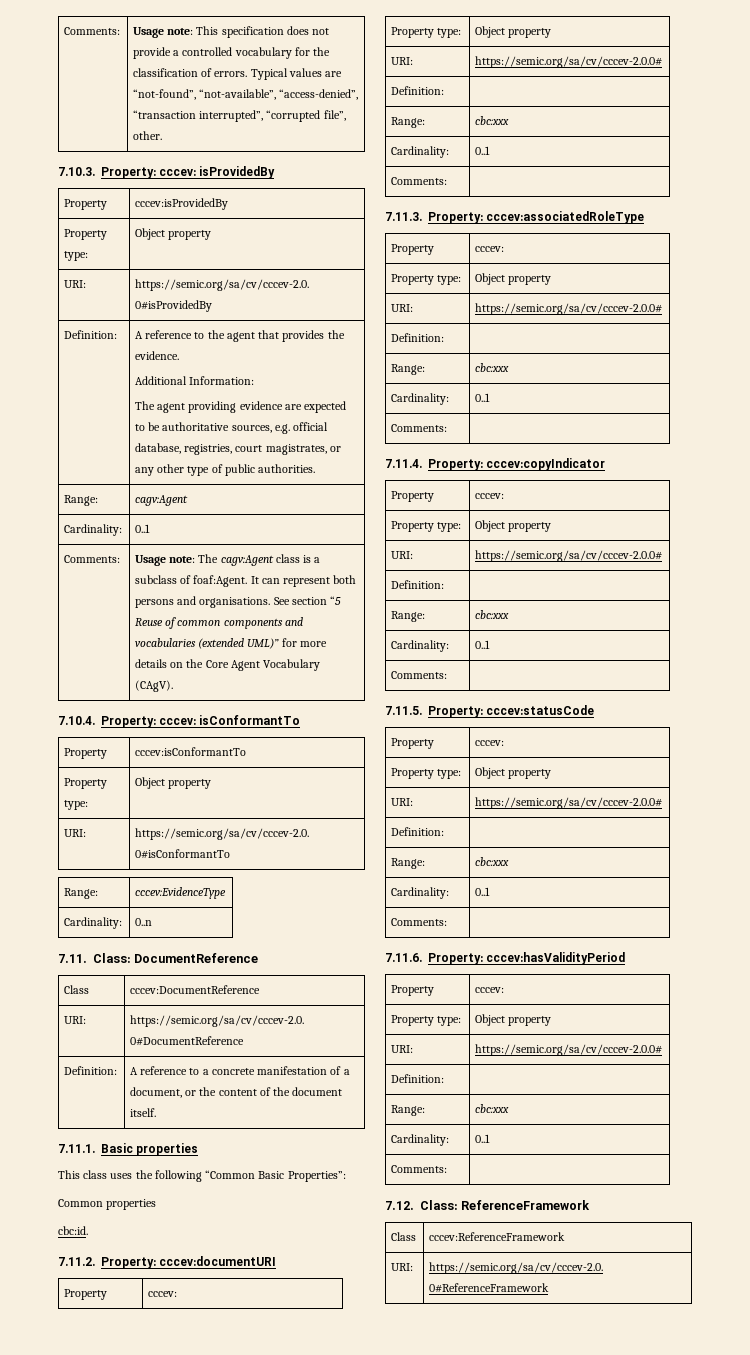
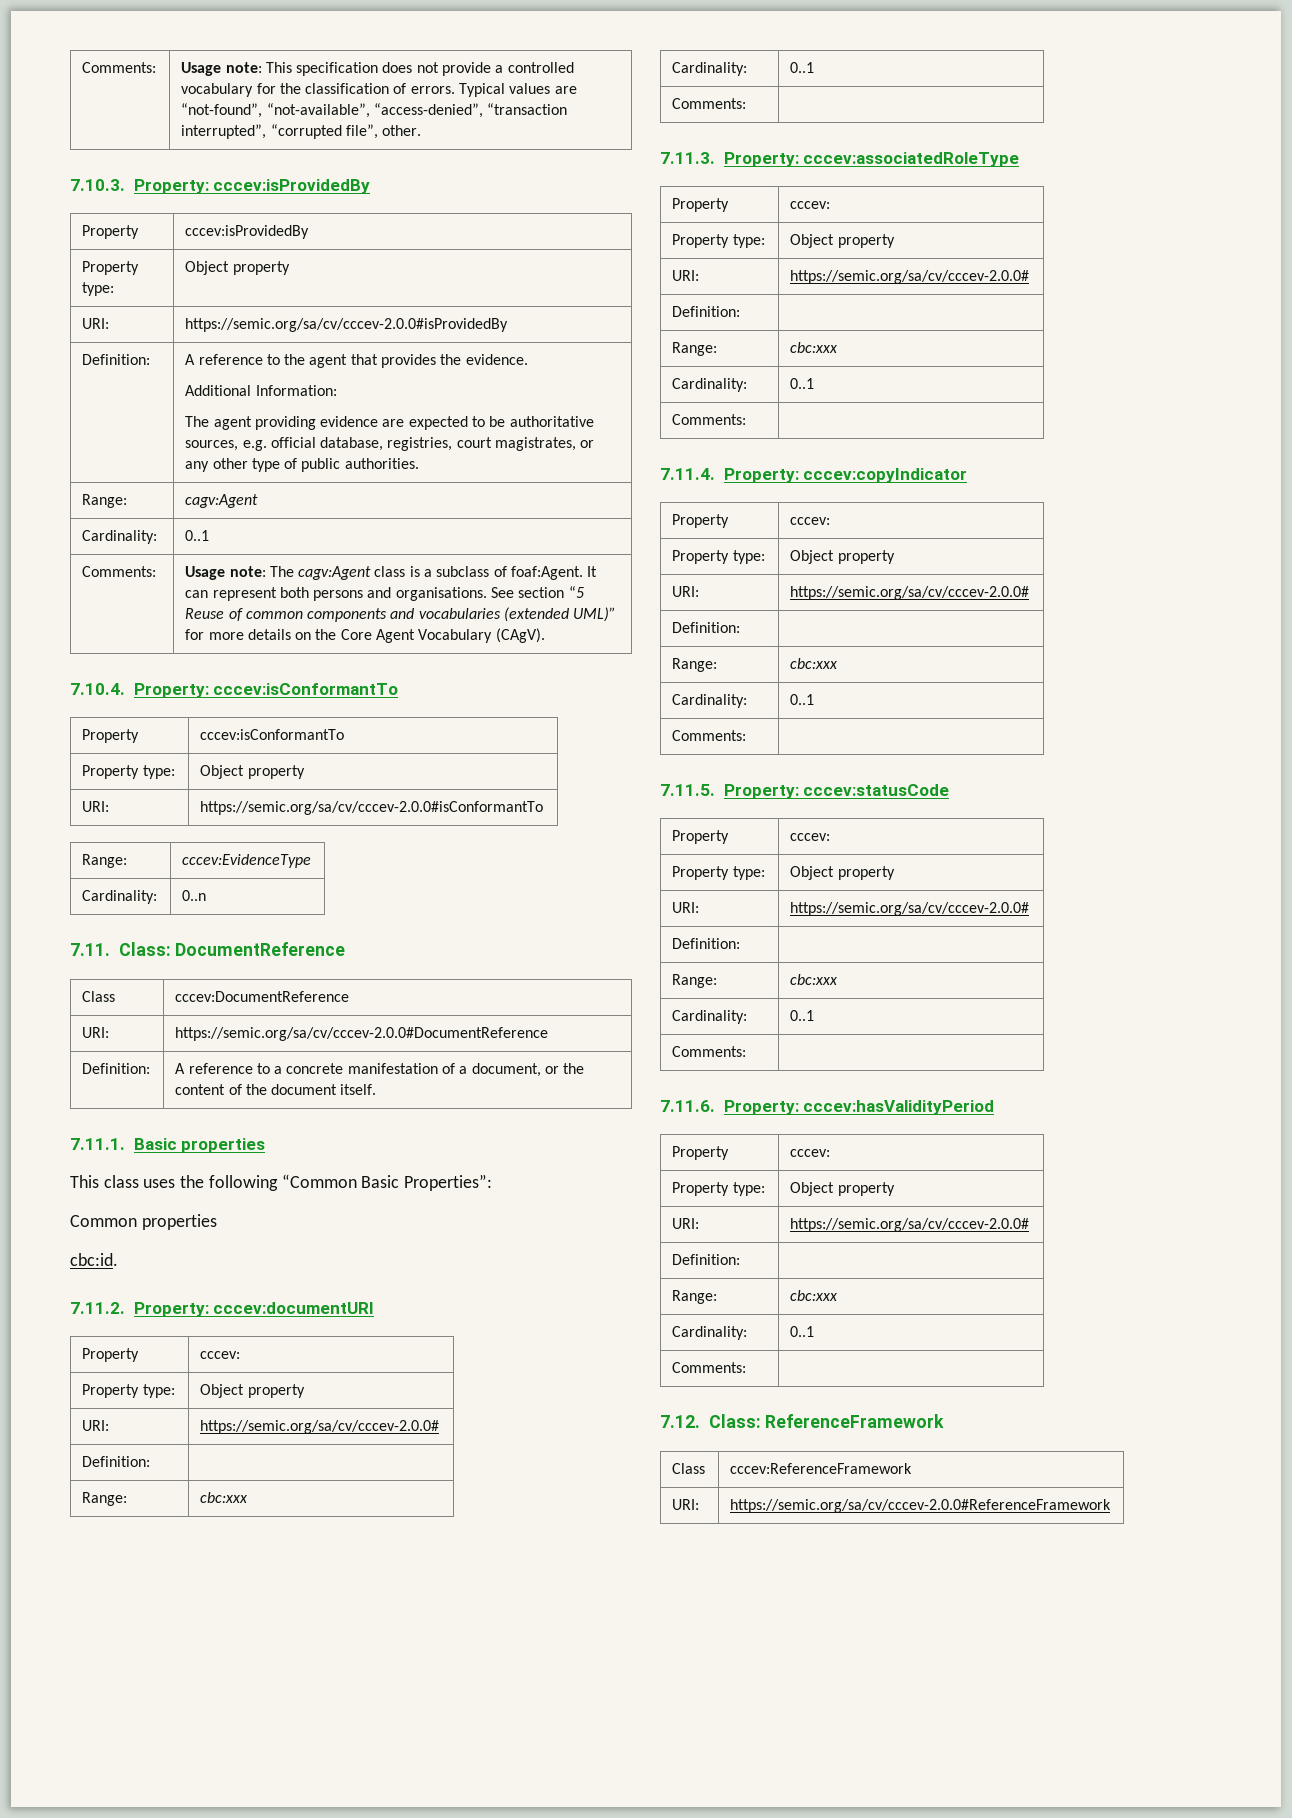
- 7.10.3. Property: cccev: isProvidedBy
+ 7.10.3. Property: cccev:isProvidedBy
- 7.10.4. Property: cccev: isConformantTo
+ 7.10.4. Property: cccev:isConformantTo

